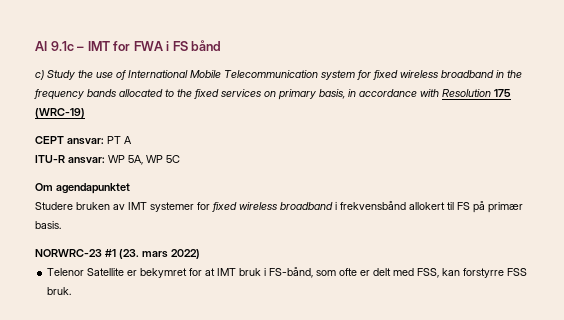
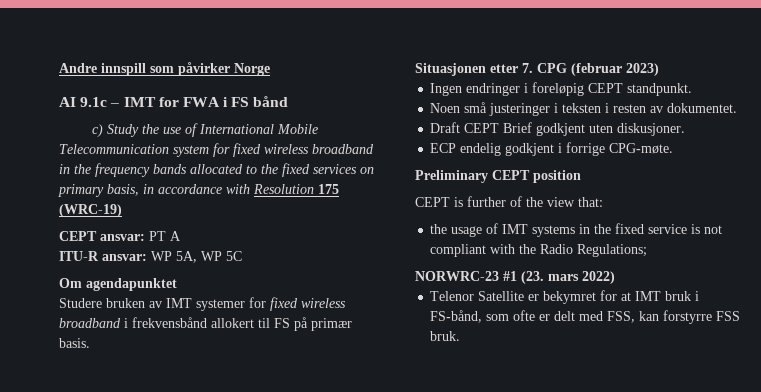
+ Andre innspill som påvirker Norge
+ Situasjonen etter 7. CPG (februar 2023)
+ Ingen endringer i foreløpig CEPT standpunkt.
+ Noen små justeringer i teksten i resten av dokumentet.
+ Draft CEPT Brief godkjent uten diskusjoner.
+ ECP endelig godkjent i forrige CPG-møte.
+ Preliminary CEPT position
+ CEPT is further of the view that:
+ the usage of IMT systems in the fixed service is not compliant with the Radio Regulations;

